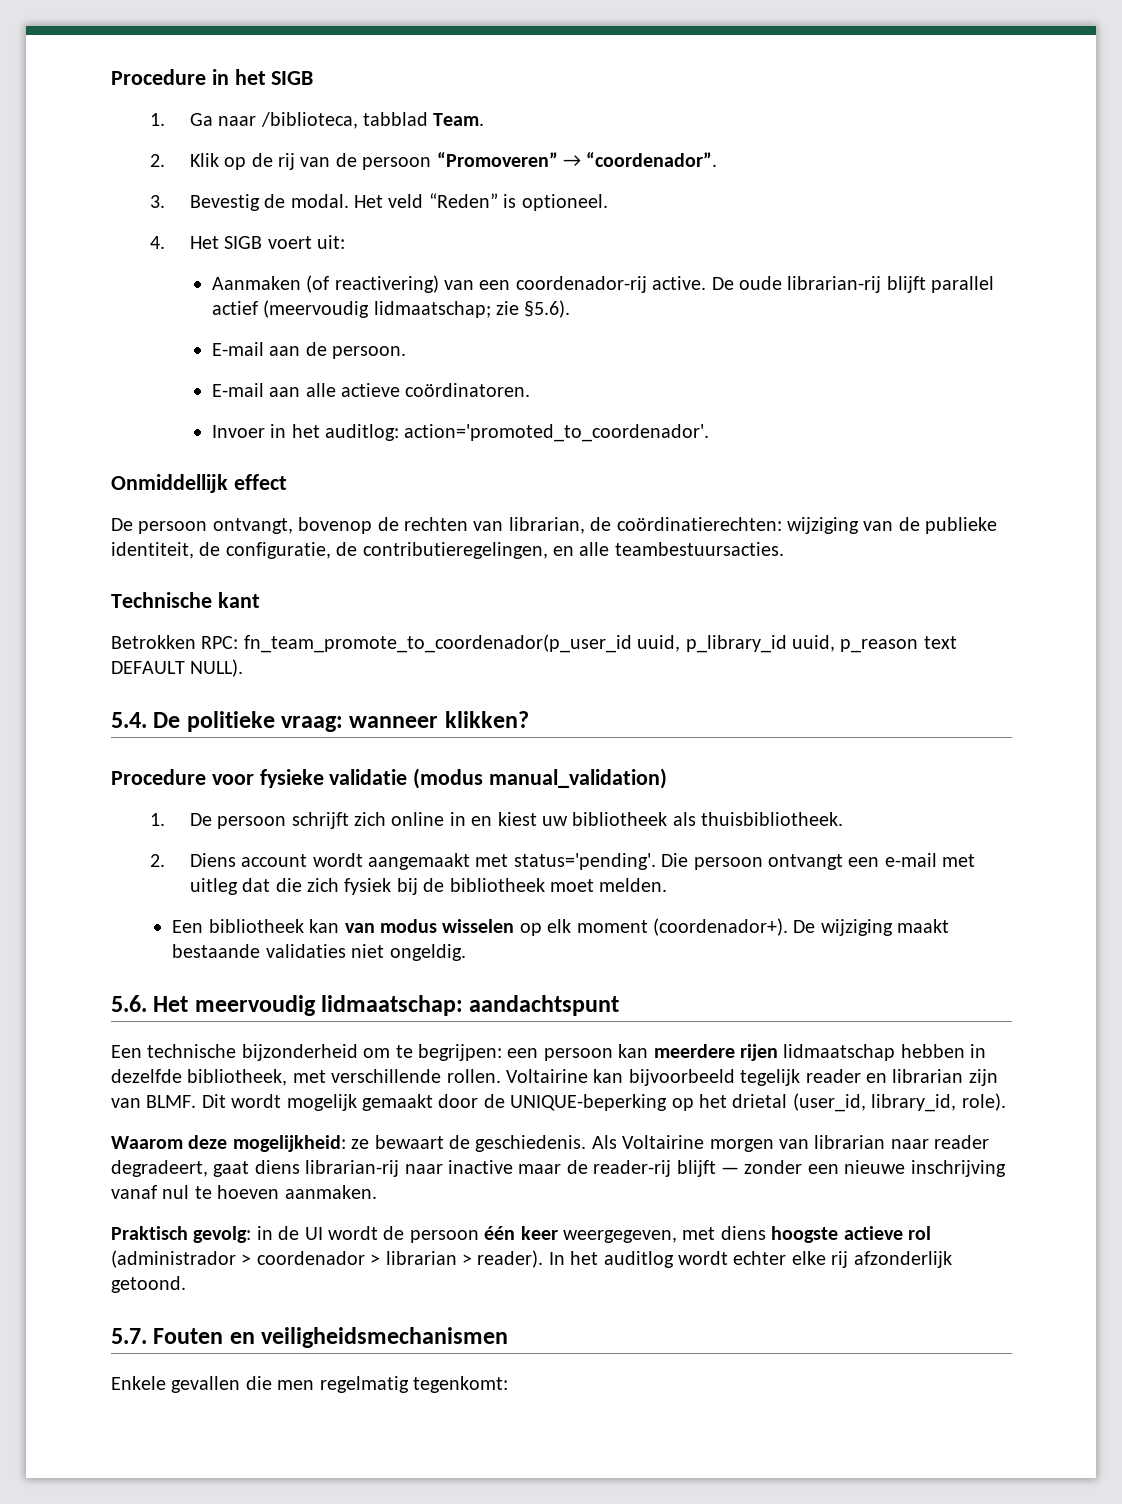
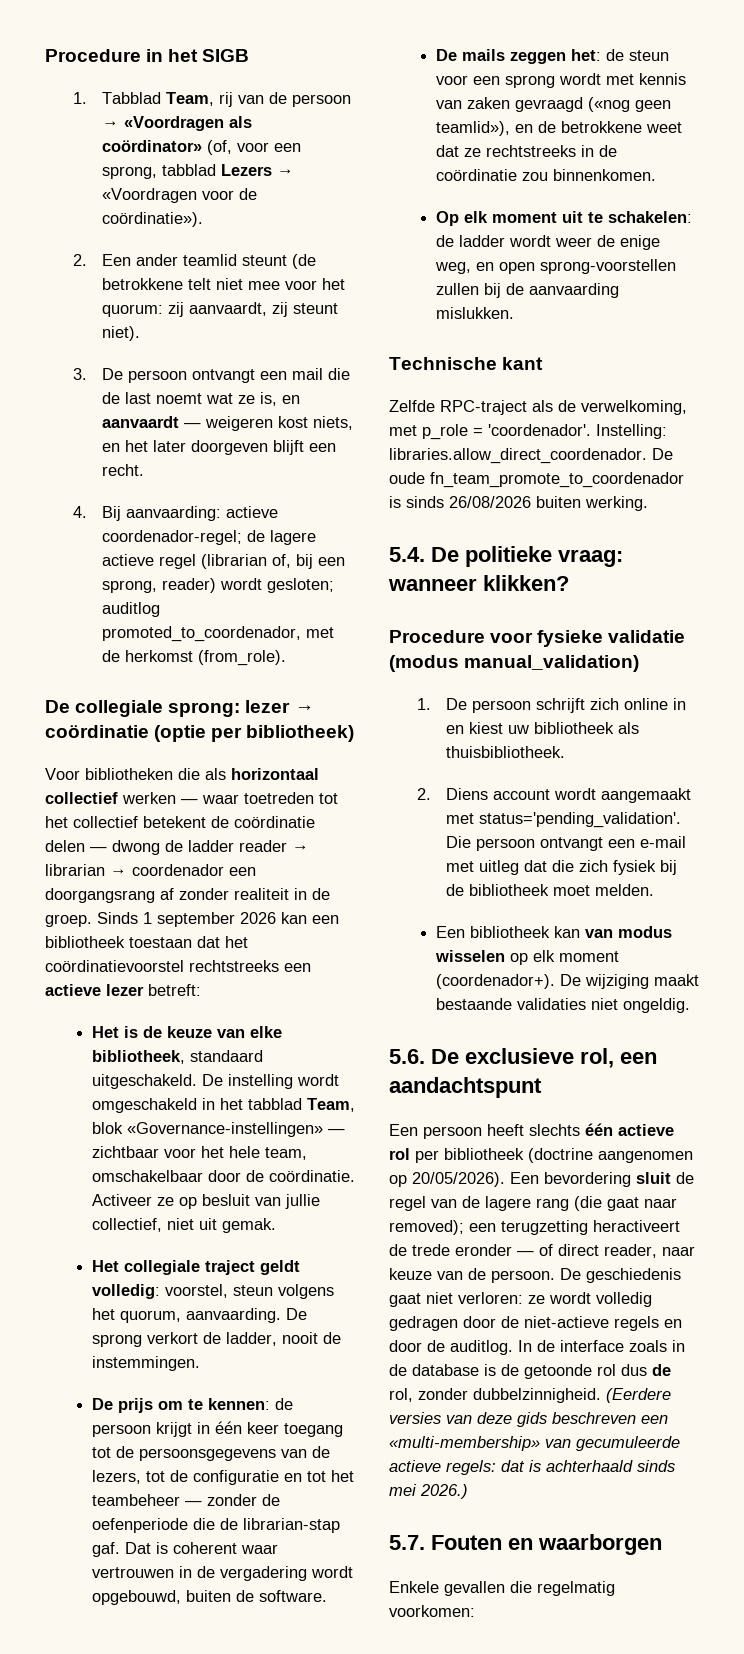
- 1. Ga naar /biblioteca, tabblad Team.
- 2. Klik op de rij van de persoon “Promoveren” → “coordenador”.
- 3. Bevestig de modal. Het veld “Reden” is optioneel.
- 4. Het SIGB voert uit:
- Aanmaken (of reactivering) van een coordenador-rij active. De oude librarian-rij blijft parallel actief (meervoudig lidmaatschap; zie §5.6).
- E-mail aan de persoon.
- E-mail aan alle actieve coördinatoren.
- Invoer in het auditlog: action='promoted_to_coordenador'.
- Onmiddellijk effect
- De persoon ontvangt, bovenop de rechten van librarian, de coördinatierechten: wijziging van de publieke identiteit, de configuratie, de contributieregelingen, en alle teambestuursacties.
+ 1. Tabblad Team, rij van de persoon → «Voordragen als coördinator» (of, voor een sprong, tabblad Lezers → «Voordragen voor de coördinatie»).
+ 2. Een ander teamlid steunt (de betrokkene telt niet mee voor het quorum: zij aanvaardt, zij steunt niet).
+ 3. De persoon ontvangt een mail die de last noemt wat ze is, en aanvaardt — weigeren kost niets, en het later doorgeven blijft een recht.
+ 4. Bij aanvaarding: actieve coordenador-regel; de lagere actieve regel (librarian of, bij een sprong, reader) wordt gesloten; auditlog promoted_to_coordenador, met de herkomst (from_role).
+ De collegiale sprong: lezer → coördinatie (optie per bibliotheek)
+ Voor bibliotheken die als horizontaal collectief werken — waar toetreden tot het collectief betekent de coördinatie delen — dwong de ladder reader → librarian → coordenador een doorgangsrang af zonder realiteit in de groep. Sinds 1 september 2026 kan een bibliotheek toestaan dat het coördinatievoorstel rechtstreeks een actieve lezer betreft:
+ Het is de keuze van elke bibliotheek, standaard uitgeschakeld. De instelling wordt omgeschakeld in het tabblad Team, blok «Governance-instellingen» — zichtbaar voor het hele team, omschakelbaar door de coördinatie. Activeer ze op besluit van jullie collectief, niet uit gemak.
+ Het collegiale traject geldt volledig: voorstel, steun volgens het quorum, aanvaarding. De sprong verkort de ladder, nooit de instemmingen.
+ De prijs om te kennen: de persoon krijgt in één keer toegang tot de persoonsgegevens van de lezers, tot de configuratie en tot het teambeheer — zonder de oefenperiode die de librarian-stap gaf. Dat is coherent waar vertrouwen in de vergadering wordt opgebouwd, buiten de software.
+ De mails zeggen het: de steun voor een sprong wordt met kennis van zaken gevraagd («nog geen teamlid»), en de betrokkene weet dat ze rechtstreeks in de coördinatie zou binnenkomen.
+ Op elk moment uit te schakelen: de ladder wordt weer de enige weg, en open sprong-voorstellen zullen bij de aanvaarding mislukken.
  Technische kant
- Betrokken RPC: fn_team_promote_to_coordenador(p_user_id uuid, p_library_id uuid, p_reason text DEFAULT NULL).
+ Zelfde RPC-traject als de verwelkoming, met p_role = 'coordenador'. Instelling: libraries.allow_direct_coordenador. De oude fn_team_promote_to_coordenador is sinds 26/08/2026 buiten werking.
- 2. Diens account wordt aangemaakt met status='pending'.
+ 2. Diens account wordt aangemaakt met status='pending_validation'.
- 5.6. Het meervoudig lidmaatschap: aandachtspunt
- Een technische bijzonderheid om te begrijpen: een persoon kan meerdere rijen lidmaatschap hebben in dezelfde bibliotheek, met verschillende rollen. Voltairine kan bijvoorbeeld tegelijk reader en librarian zijn van BLMF. Dit wordt mogelijk gemaakt door de UNIQUE-beperking op het drietal (user_id, library_id, role).
- Waarom deze mogelijkheid: ze bewaart de geschiedenis. Als Voltairine morgen van librarian naar reader degradeert, gaat diens librarian-rij naar inactive maar de reader-rij blijft — zonder een nieuwe inschrijving vanaf nul te hoeven aanmaken.
- Praktisch gevolg: in de UI wordt de persoon één keer weergegeven, met diens hoogste actieve rol (administrador > coordenador > librarian > reader). In het auditlog wordt echter elke rij afzonderlijk getoond.
+ 5.6. De exclusieve rol, een aandachtspunt
+ Een persoon heeft slechts één actieve rol per bibliotheek (doctrine aangenomen op 20/05/2026). Een bevordering sluit de regel van de lagere rang (die gaat naar removed); een terugzetting heractiveert de trede eronder — of direct reader, naar keuze van de persoon. De geschiedenis gaat niet verloren: ze wordt volledig gedragen door de niet-actieve regels en door de auditlog. In de interface zoals in de database is de getoonde rol dus de rol, zonder dubbelzinnigheid. (Eerdere versies van deze gids beschreven een «multi-membership» van gecumuleerde actieve regels: dat is achterhaald sinds mei 2026.)
- 5.7. Fouten en veiligheidsmechanismen
+ 5.7. Fouten en waarborgen
- Enkele gevallen die men regelmatig tegenkomt:
+ Enkele gevallen die regelmatig voorkomen:

